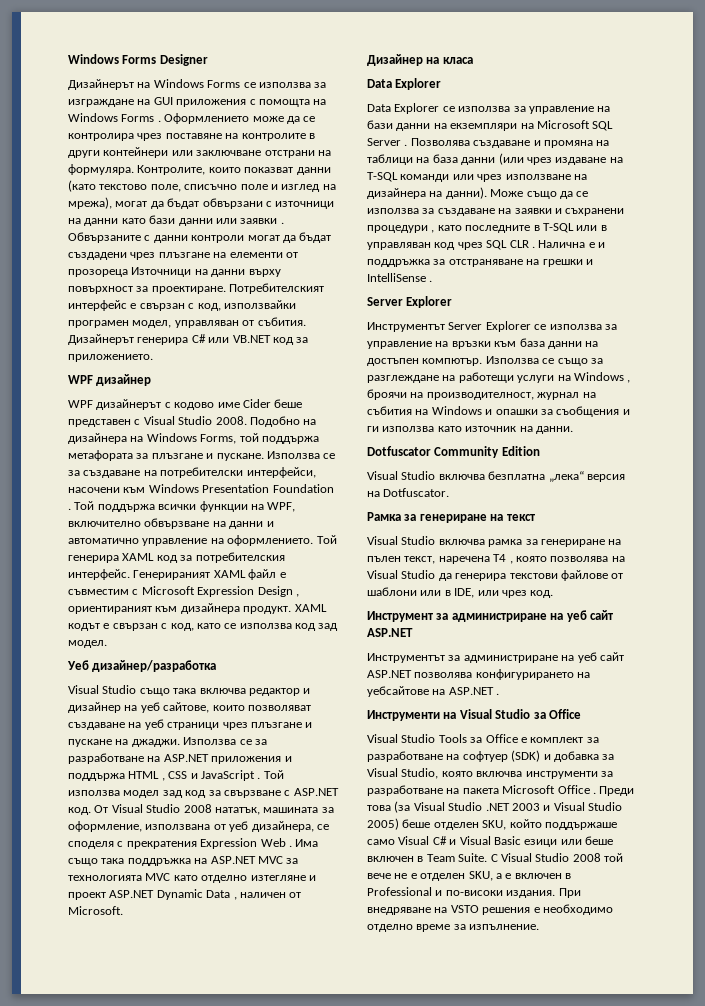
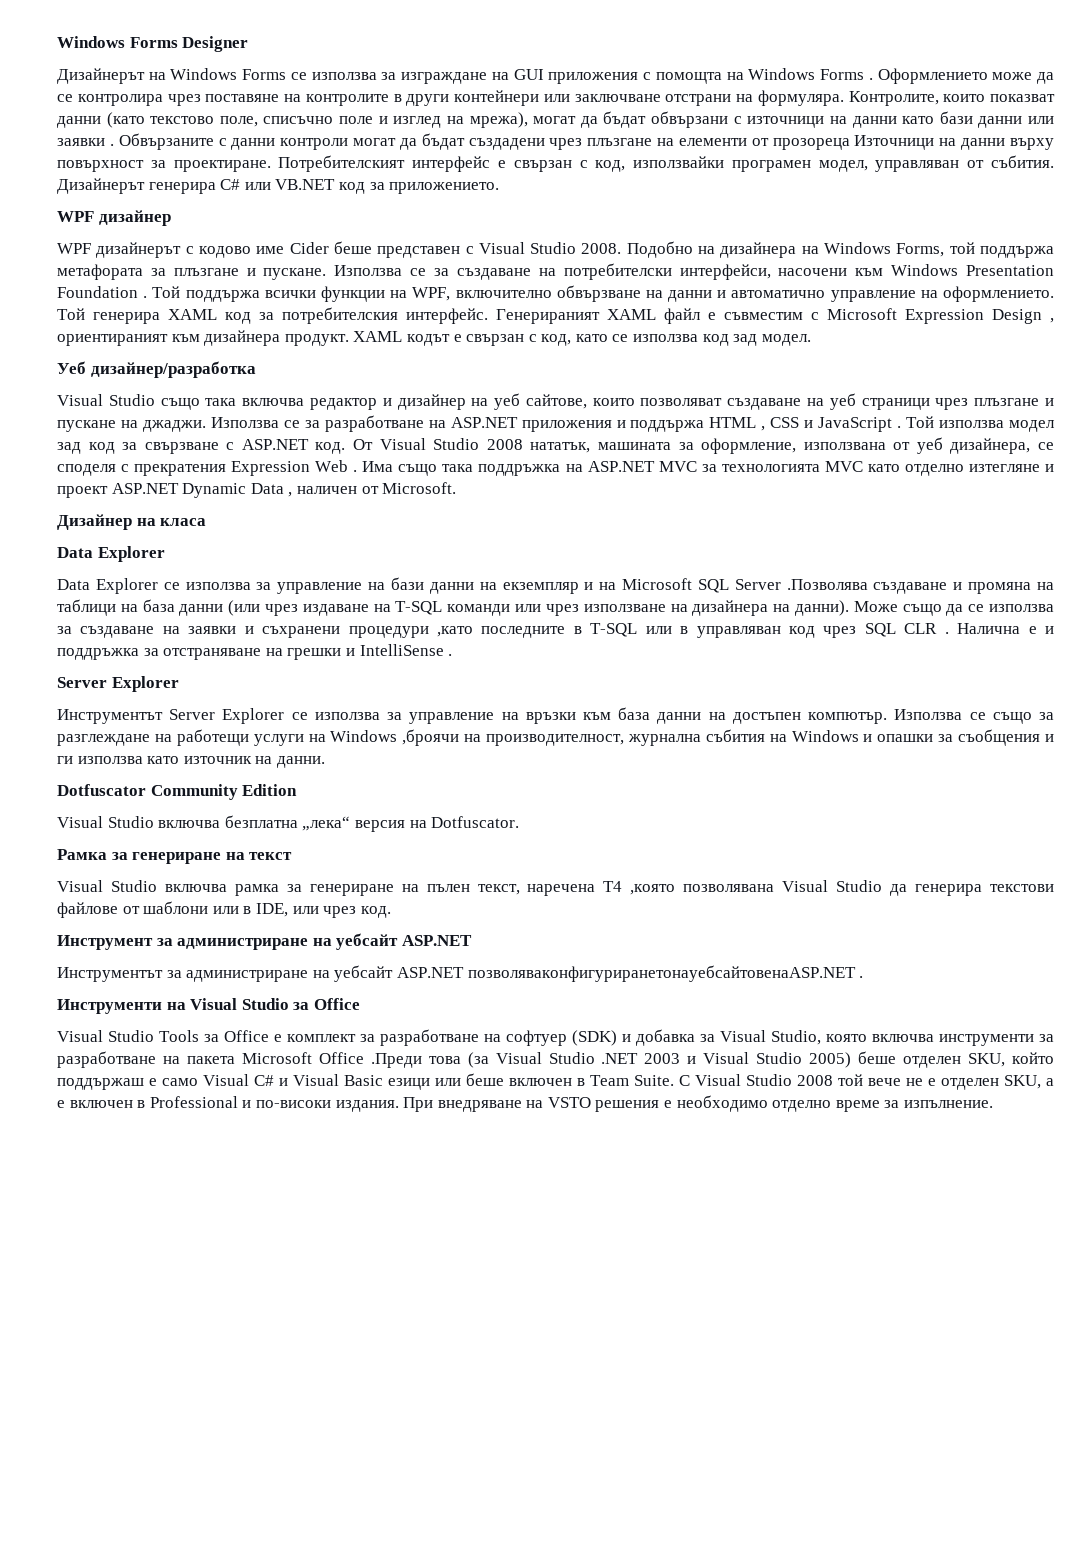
- Data Explorer се използва за управление на бази данни на екземпляри на Microsoft SQL Server . Позволява създаване и промяна на таблици на база данни (или чрез издаване на T-SQL команди или чрез използване на дизайнера на данни).
+ Data Explorer се използва за управление на бази данни на екземпляр и на Microsoft SQL Server .Позволява създаване и промяна на таблици на база данни (или чрез издаване на T-SQL команди или чрез използване на дизайнера на данни).
- Може също да се използва за създаване на заявки и съхранени процедури , като последните в T-SQL или в управляван код чрез SQL CLR .
+ Може също да се използва за създаване на заявки и съхранени процедури ,като последните в T-SQL или в управляван код чрез SQL CLR .
- Използва се също за разглеждане на работещи услуги на Windows , броячи на производителност, журнал на събития на Windows и опашки за съобщения и ги използва като източник на данни.
+ Използва се също за разглеждане на работещи услуги на Windows ,броячи на производителност, журнална събития на Windows и опашки за съобщения и ги използва като източник на данни.
- Visual Studio включва рамка за генериране на пълен текст, наречена T4 , която позволява на Visual Studio да генерира текстови файлове от шаблони или в IDE, или чрез код.
+ Visual Studio включва рамка за генериране на пълен текст, наречена T4 ,която позволявана Visual Studio да генерира текстови файлове от шаблони или в IDE, или чрез код.
- Инструмент за администриране на уеб сайт ASP.NET
+ Инструмент за администриране на уебсайт ASP.NET
- Инструментът за администриране на уеб сайт ASP.NET позволява конфигурирането на уебсайтове на ASP.NET .
+ Инструментът за администриране на уебсайт ASP.NET позволяваконфигуриранетонауебсайтовенаASP.NET .
- Visual Studio Tools за Office е комплект за разработване на софтуер (SDK) и добавка за Visual Studio, която включва инструменти за разработване на пакета Microsoft Office . Преди това (за Visual Studio .NET 2003 и Visual Studio 2005) беше отделен SKU, който поддържаше само Visual C# и Visual Basic езици или беше включен в Team Suite.
+ Visual Studio Tools за Office е комплект за разработване на софтуер (SDK) и добавка за Visual Studio, която включва инструменти за разработване на пакета Microsoft Office .Преди това (за Visual Studio .NET 2003 и Visual Studio 2005) беше отделен SKU, който поддържаш е само Visual C# и Visual Basic езици или беше включен в Team Suite.

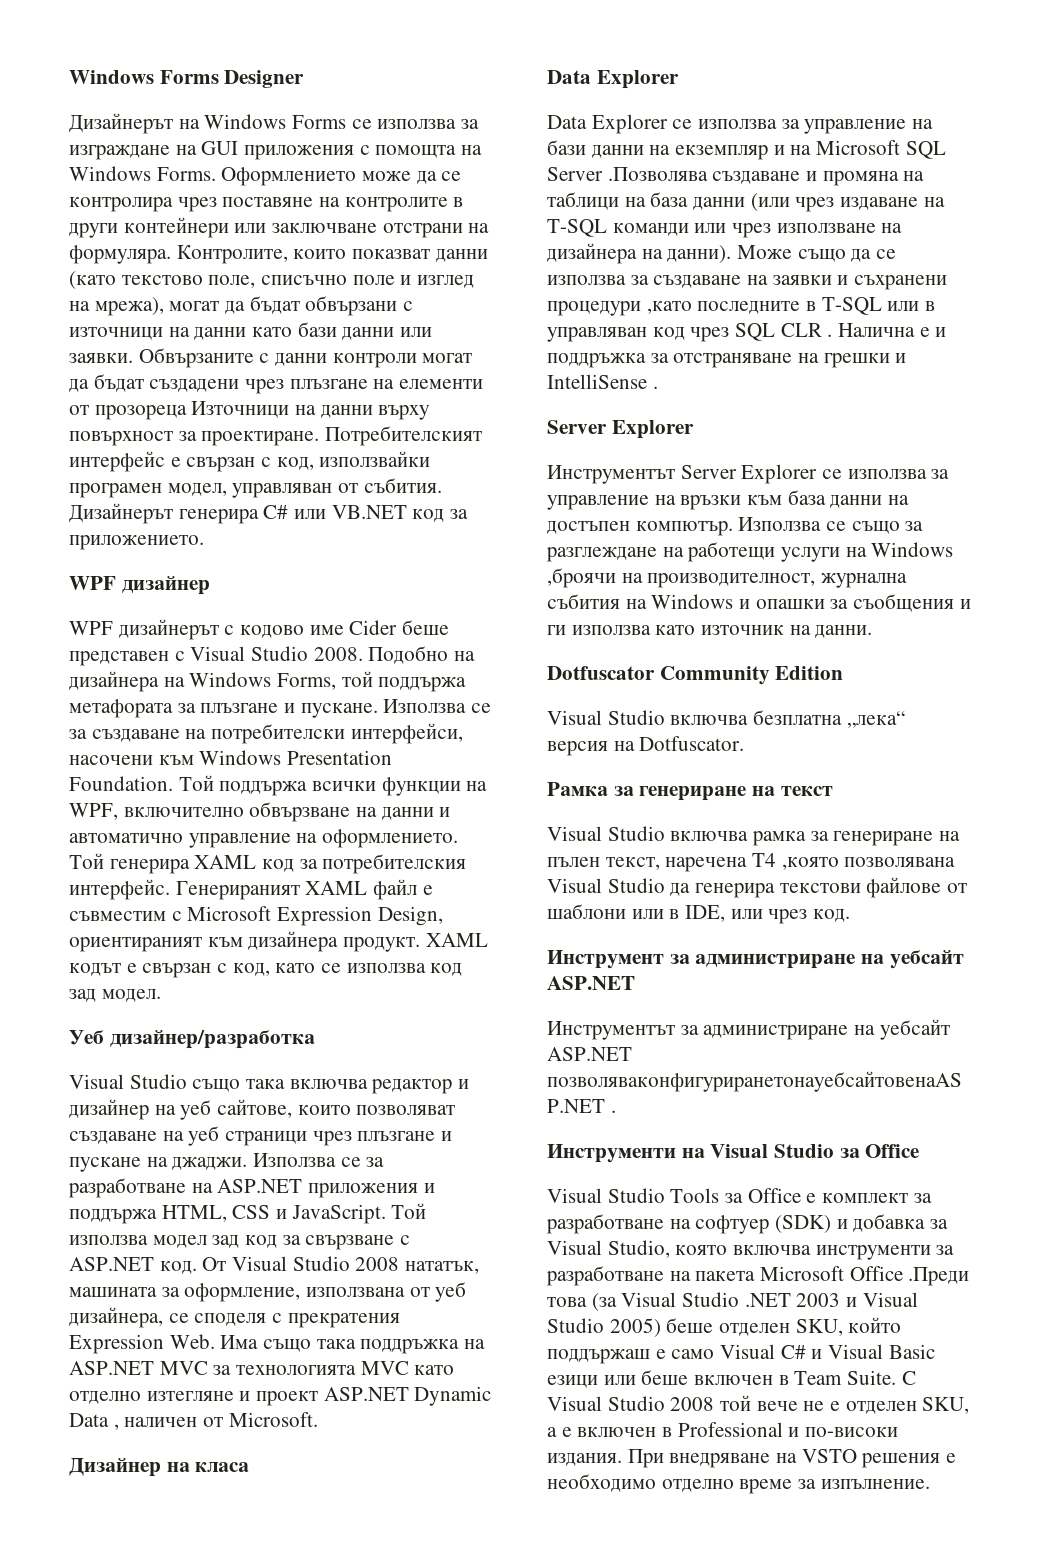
- Дизайнерът на Windows Forms се използва за изграждане на GUI приложения с помощта на Windows Forms .
+ Дизайнерът на Windows Forms се използва за изграждане на GUI приложения с помощта на Windows Forms.
- Контролите, които показват данни (като текстово поле, списъчно поле и изглед на мрежа), могат да бъдат обвързани с източници на данни като бази данни или заявки .
+ Контролите, които показват данни (като текстово поле, списъчно поле и изглед на мрежа), могат да бъдат обвързани с източници на данни като бази данни или заявки.
- Използва се за създаване на потребителски интерфейси, насочени към Windows Presentation Foundation .
+ Използва се за създаване на потребителски интерфейси, насочени към Windows Presentation Foundation.
- Генерираният XAML файл е съвместим с Microsoft Expression Design , ориентираният към дизайнера продукт.
+ Генерираният XAML файл е съвместим с Microsoft Expression Design, ориентираният към дизайнера продукт.
- Използва се за разработване на ASP.NET приложения и поддържа HTML , CSS и JavaScript .
+ Използва се за разработване на ASP.NET приложения и поддържа HTML, CSS и JavaScript.
- От Visual Studio 2008 нататък, машината за оформление, използвана от уеб дизайнера, се споделя с прекратения Expression Web . Има също така поддръжка на ASP.NET MVC за технологията MVC като отделно изтегляне и проект ASP.NET Dynamic Data , наличен от Microsoft.
+ От Visual Studio 2008 нататък, машината за оформление, използвана от уеб дизайнера, се споделя с прекратения Expression Web. Има също така поддръжка на ASP.NET MVC за технологията MVC като отделно изтегляне и проект ASP.NET Dynamic Data , наличен от Microsoft.

